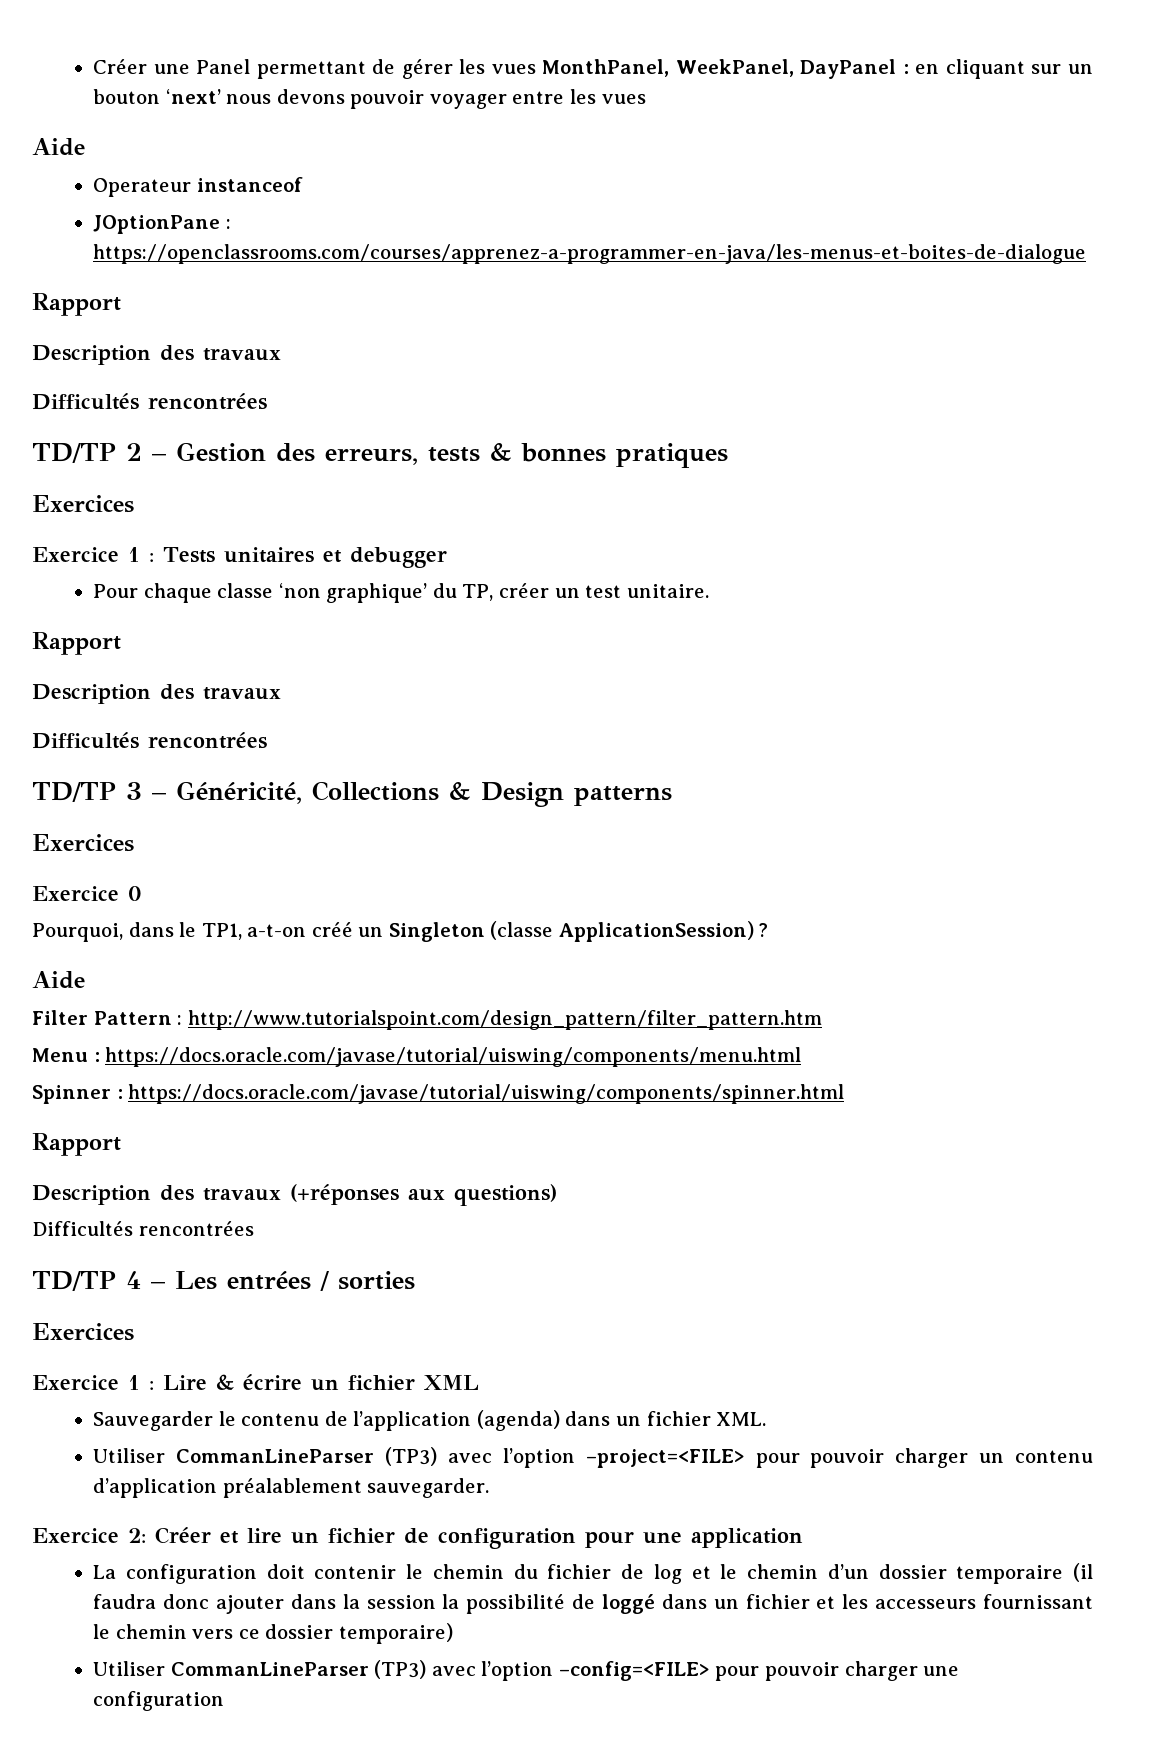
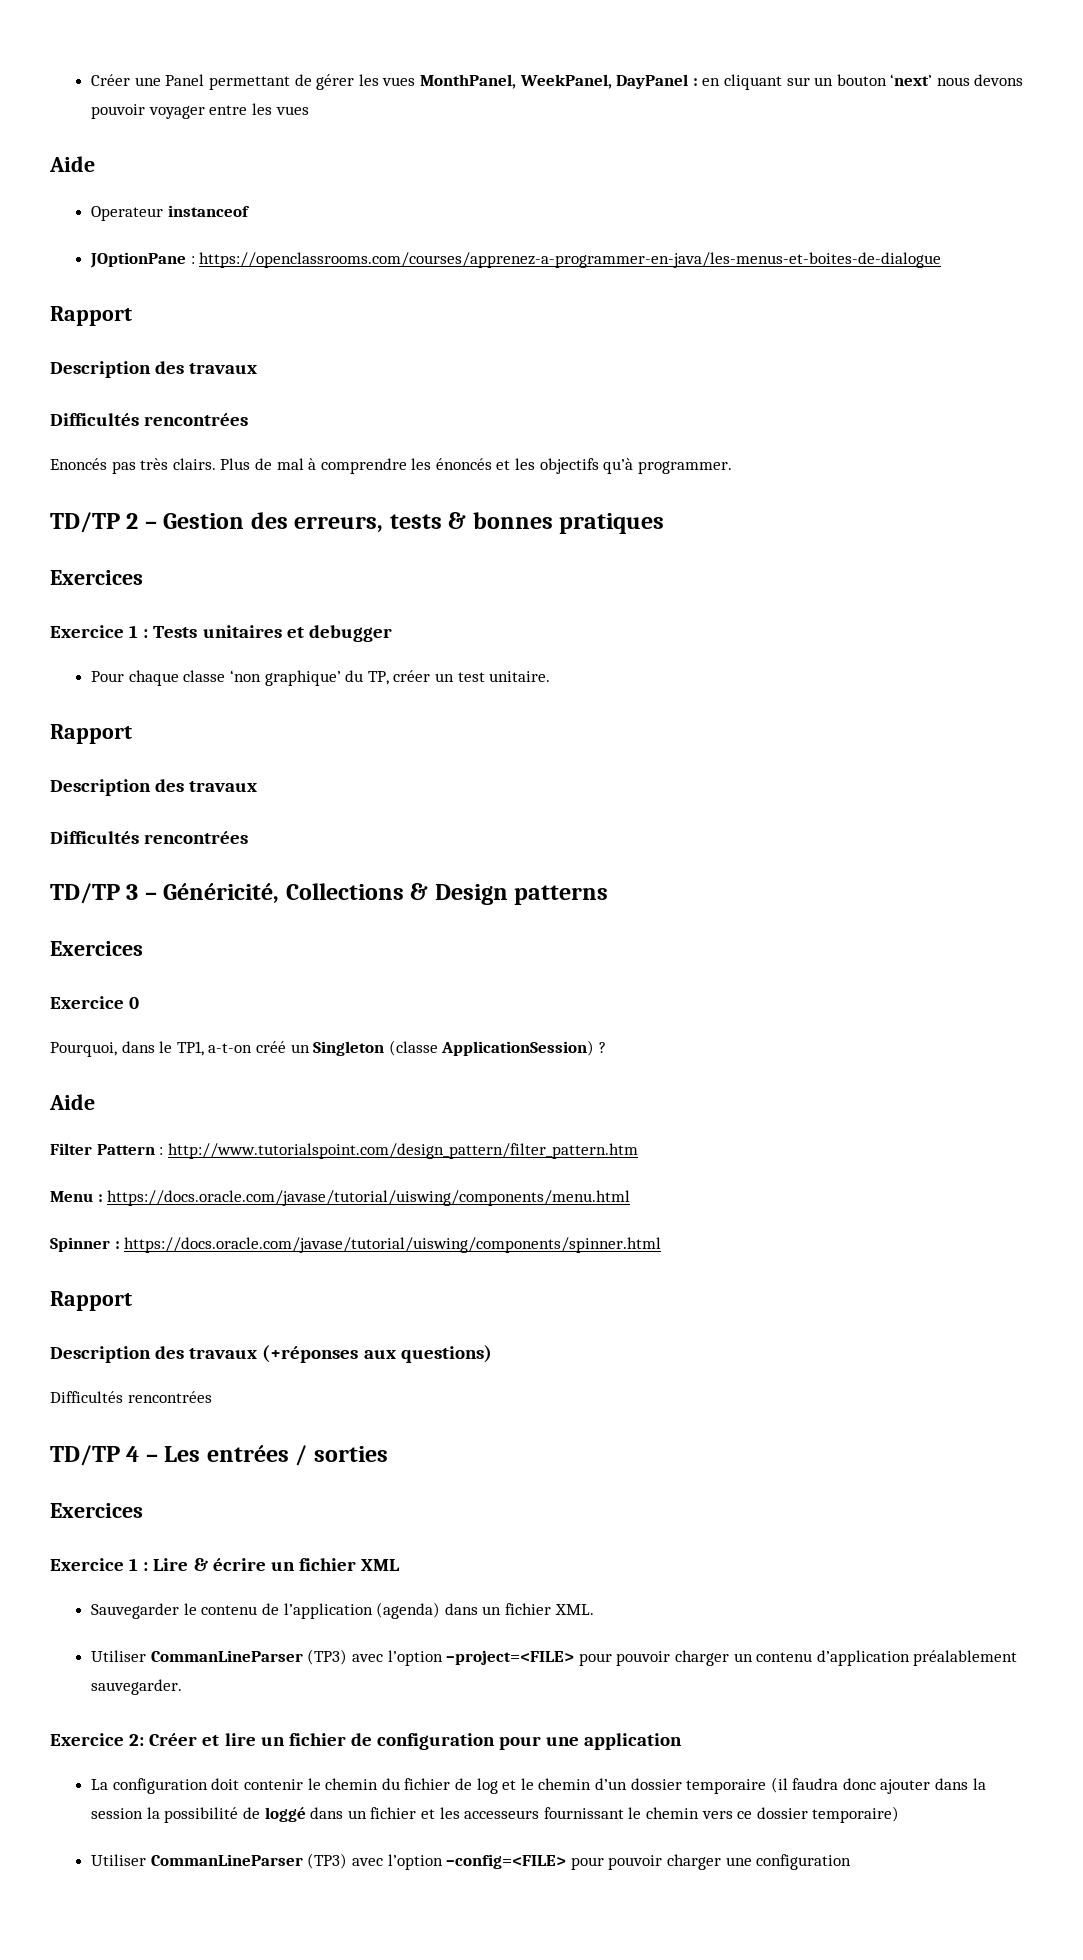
+ Enoncés pas très clairs. Plus de mal à comprendre les énoncés et les objectifs qu’à programmer.

